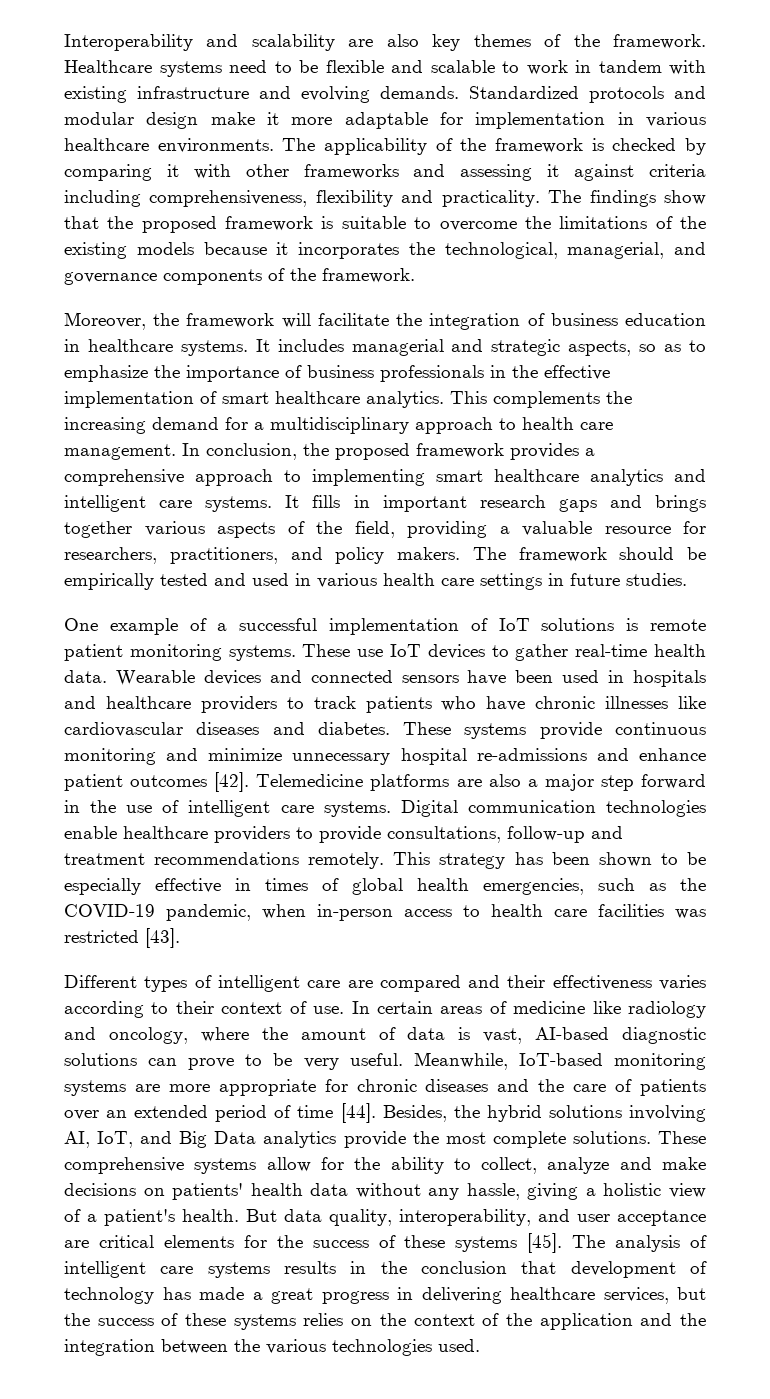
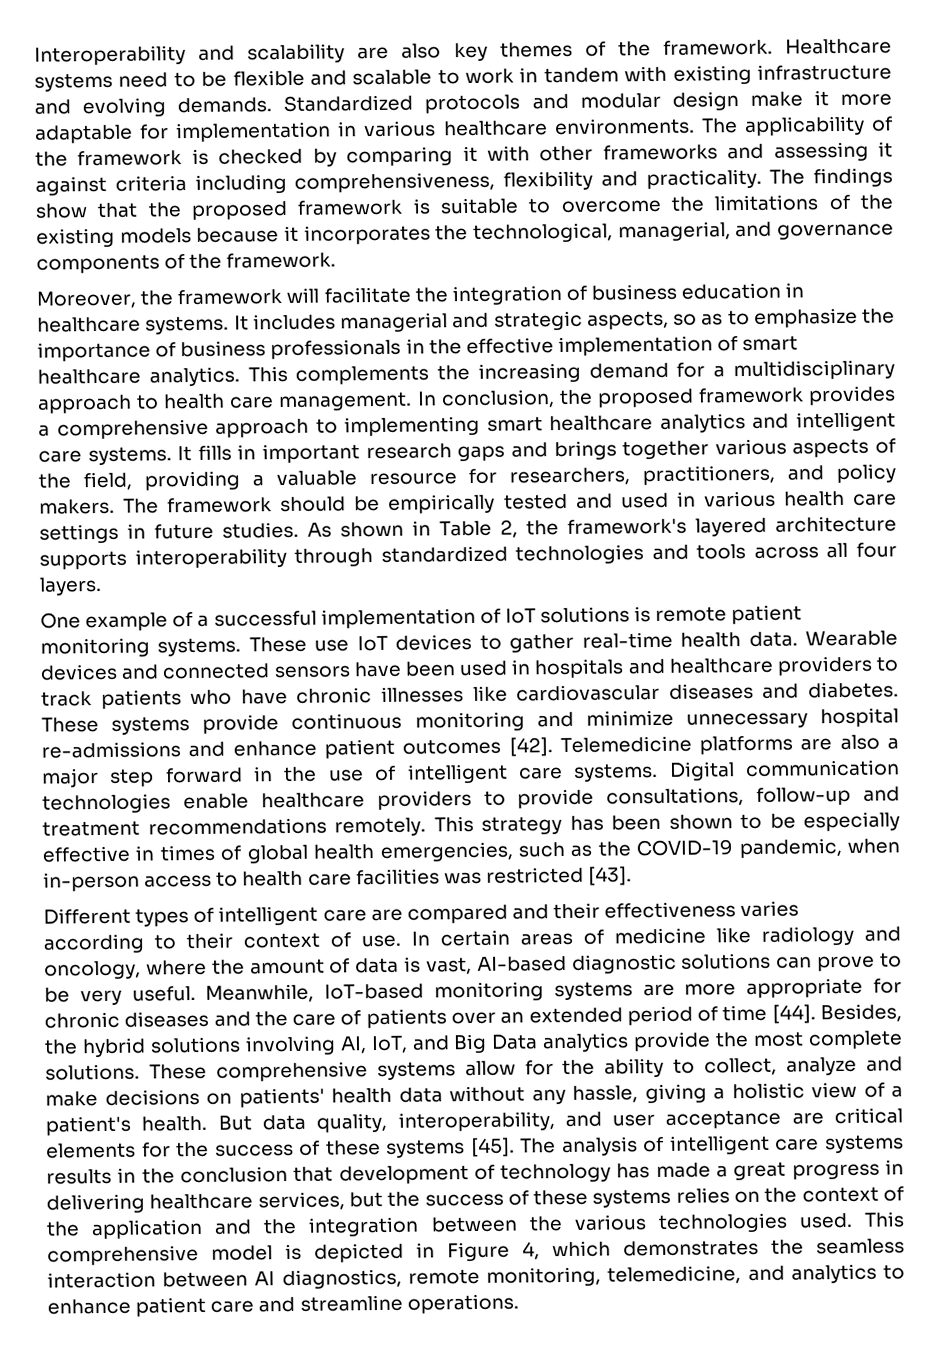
+ As shown in Table 2, the framework's layered architecture supports interoperability through standardized technologies and tools across all four layers.
+ This comprehensive model is depicted in Figure 4, which demonstrates the seamless interaction between AI diagnostics, remote monitoring, telemedicine, and analytics to enhance patient care and streamline operations.

